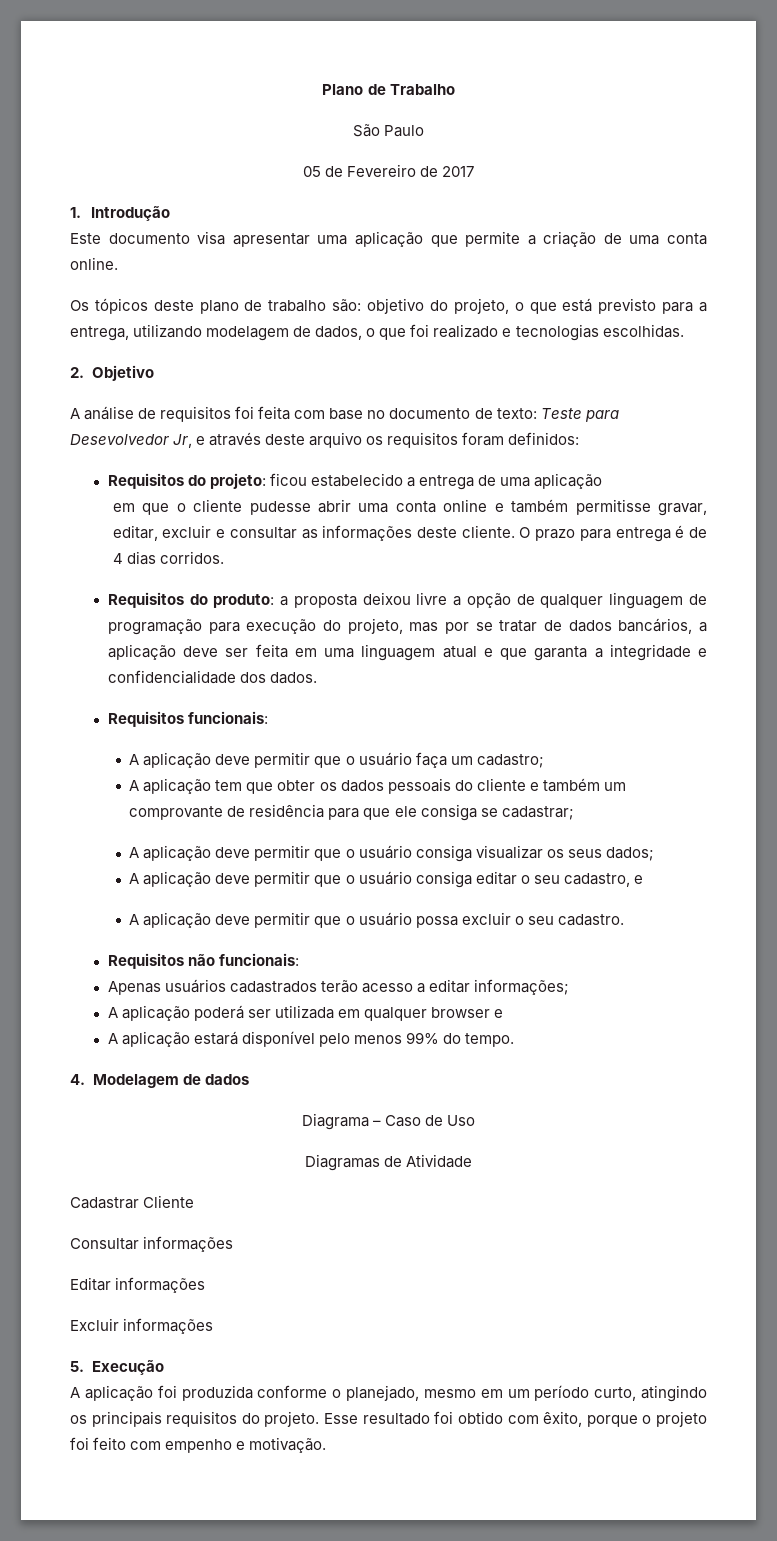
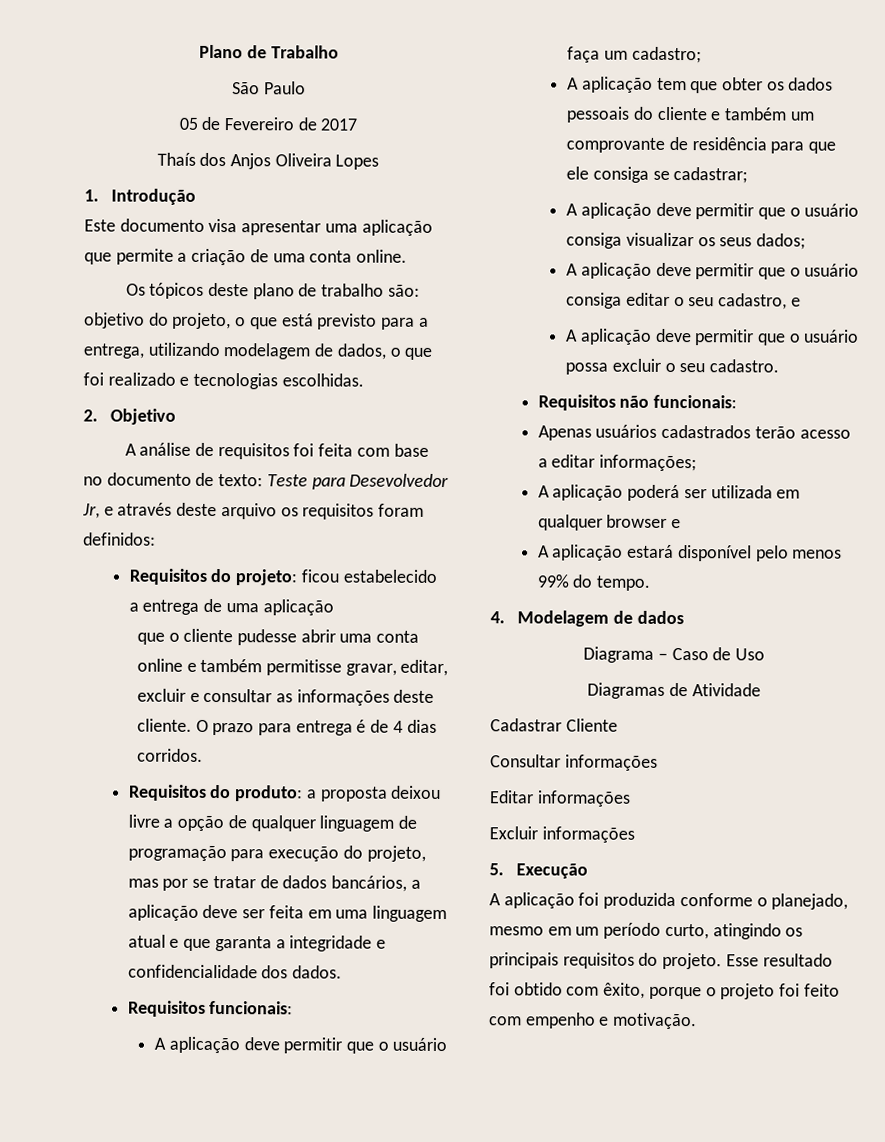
+ Thaís dos Anjos Oliveira Lopes
- em que o cliente pudesse abrir uma conta online e também permitisse gravar, editar, excluir e consultar as informações deste cliente.
+ que o cliente pudesse abrir uma conta online e também permitisse gravar, editar, excluir e consultar as informações deste cliente.

